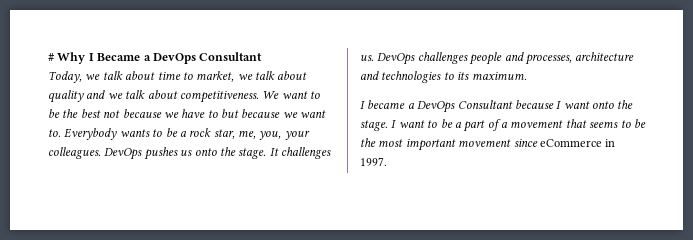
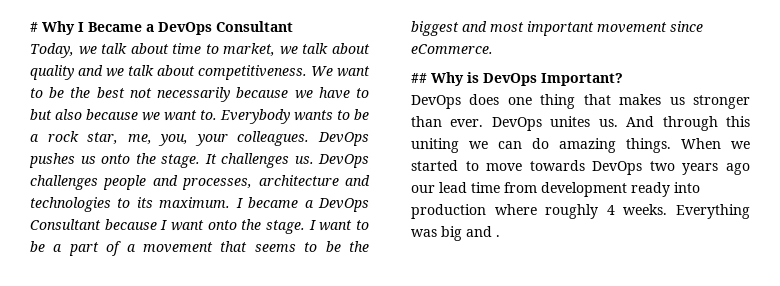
- We want to be the best not because we have to but because we want to.
+ We want to be the best not necessarily because we have to but also because we want to.
- DevOps challenges people and processes, architecture and technologies to its maximum.
- I became a DevOps Consultant because I want onto the stage.
+ DevOps challenges people and processes, architecture and technologies to its maximum. I became a DevOps Consultant because I want onto the stage.
- I want to be a part of a movement that seems to be the most important movement since eCommerce in 1997.
+ I want to be a part of a movement that seems to be the biggest and most important movement since eCommerce.
+ ## Why is DevOps Important?
+ DevOps does one thing that makes us stronger than ever. DevOps unites us. And through this uniting we can do amazing things. When we started to move towards DevOps two years ago our lead time from development ready into production where roughly 4 weeks. Everything was big and .

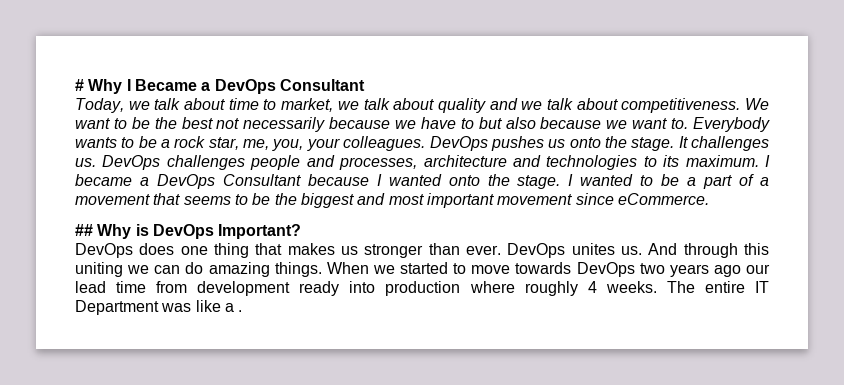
- I became a DevOps Consultant because I want onto the stage.
+ I became a DevOps Consultant because I wanted onto the stage.
- I want to be a part of a movement that seems to be the biggest and most important movement since eCommerce.
+ I wanted to be a part of a movement that seems to be the biggest and most important movement since eCommerce.
- Everything was big and .
+ The entire IT Department was like a .

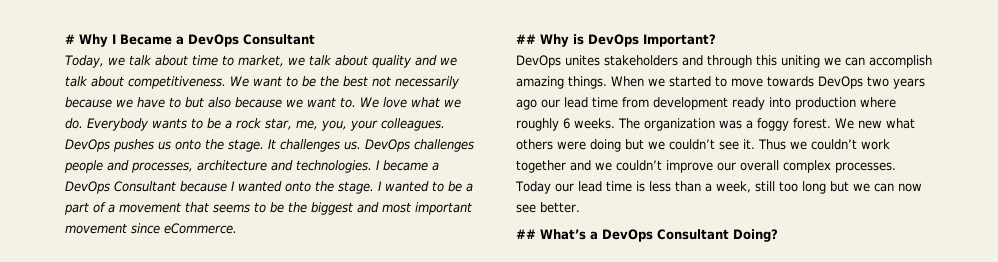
+ We love what we do.
- DevOps challenges people and processes, architecture and technologies to its maximum.
+ DevOps challenges people and processes, architecture and technologies.
- DevOps does one thing that makes us stronger than ever. DevOps unites us. And through this uniting we can do amazing things.
+ DevOps unites stakeholders and through this uniting we can accomplish amazing things.
- When we started to move towards DevOps two years ago our lead time from development ready into production where roughly 4 weeks.
+ When we started to move towards DevOps two years ago our lead time from development ready into production where roughly 6 weeks.
- The entire IT Department was like a .
+ The organization was a foggy forest. We new what others were doing but we couldn’t see it. Thus we couldn’t work together and we couldn’t improve our overall complex processes. Today our lead time is less than a week, still too long but we can now see better.
+ ## What’s a DevOps Consultant Doing?

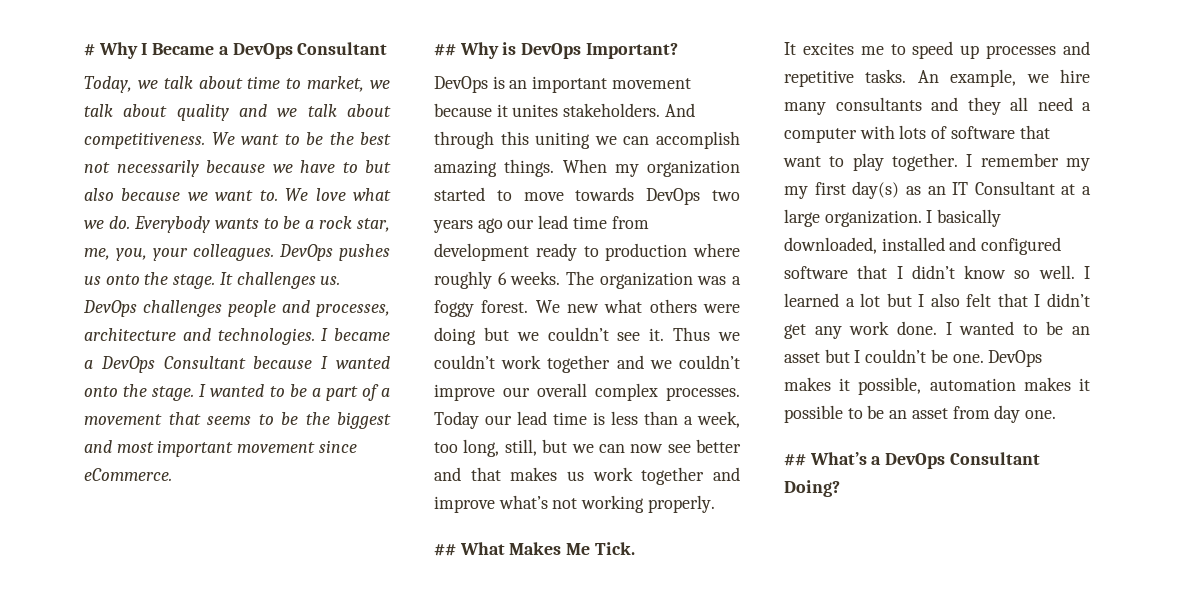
- DevOps unites stakeholders and through this uniting we can accomplish amazing things.
+ DevOps is an important movement because it unites stakeholders. And through this uniting we can accomplish amazing things.
- When we started to move towards DevOps two years ago our lead time from development ready into production where roughly 6 weeks.
+ When my organization started to move towards DevOps two years ago our lead time from development ready to production where roughly 6 weeks.
- Today our lead time is less than a week, still too long but we can now see better.
+ Today our lead time is less than a week, too long, still, but we can now see better and that makes us work together and improve what’s not working properly.
+ ## What Makes Me Tick.
+ It excites me to speed up processes and repetitive tasks. An example, we hire many consultants and they all need a computer with lots of software that want to play together. I remember my my first day(s) as an IT Consultant at a large organization. I basically downloaded, installed and configured software that I didn’t know so well. I learned a lot but I also felt that I didn’t get any work done. I wanted to be an asset but I couldn’t be one. DevOps makes it possible, automation makes it possible to be an asset from day one.

